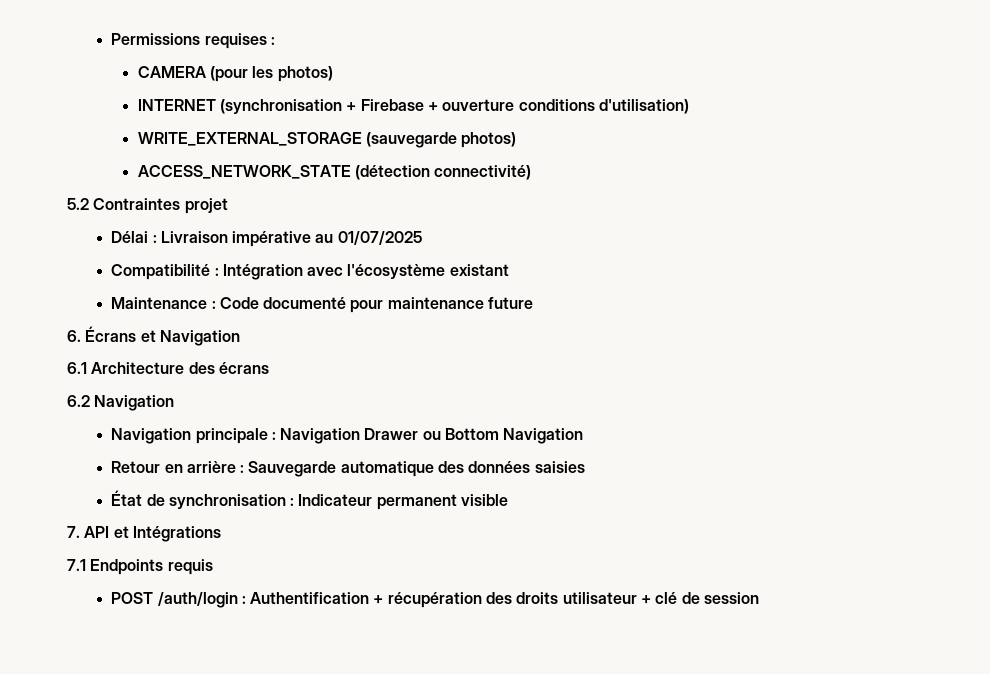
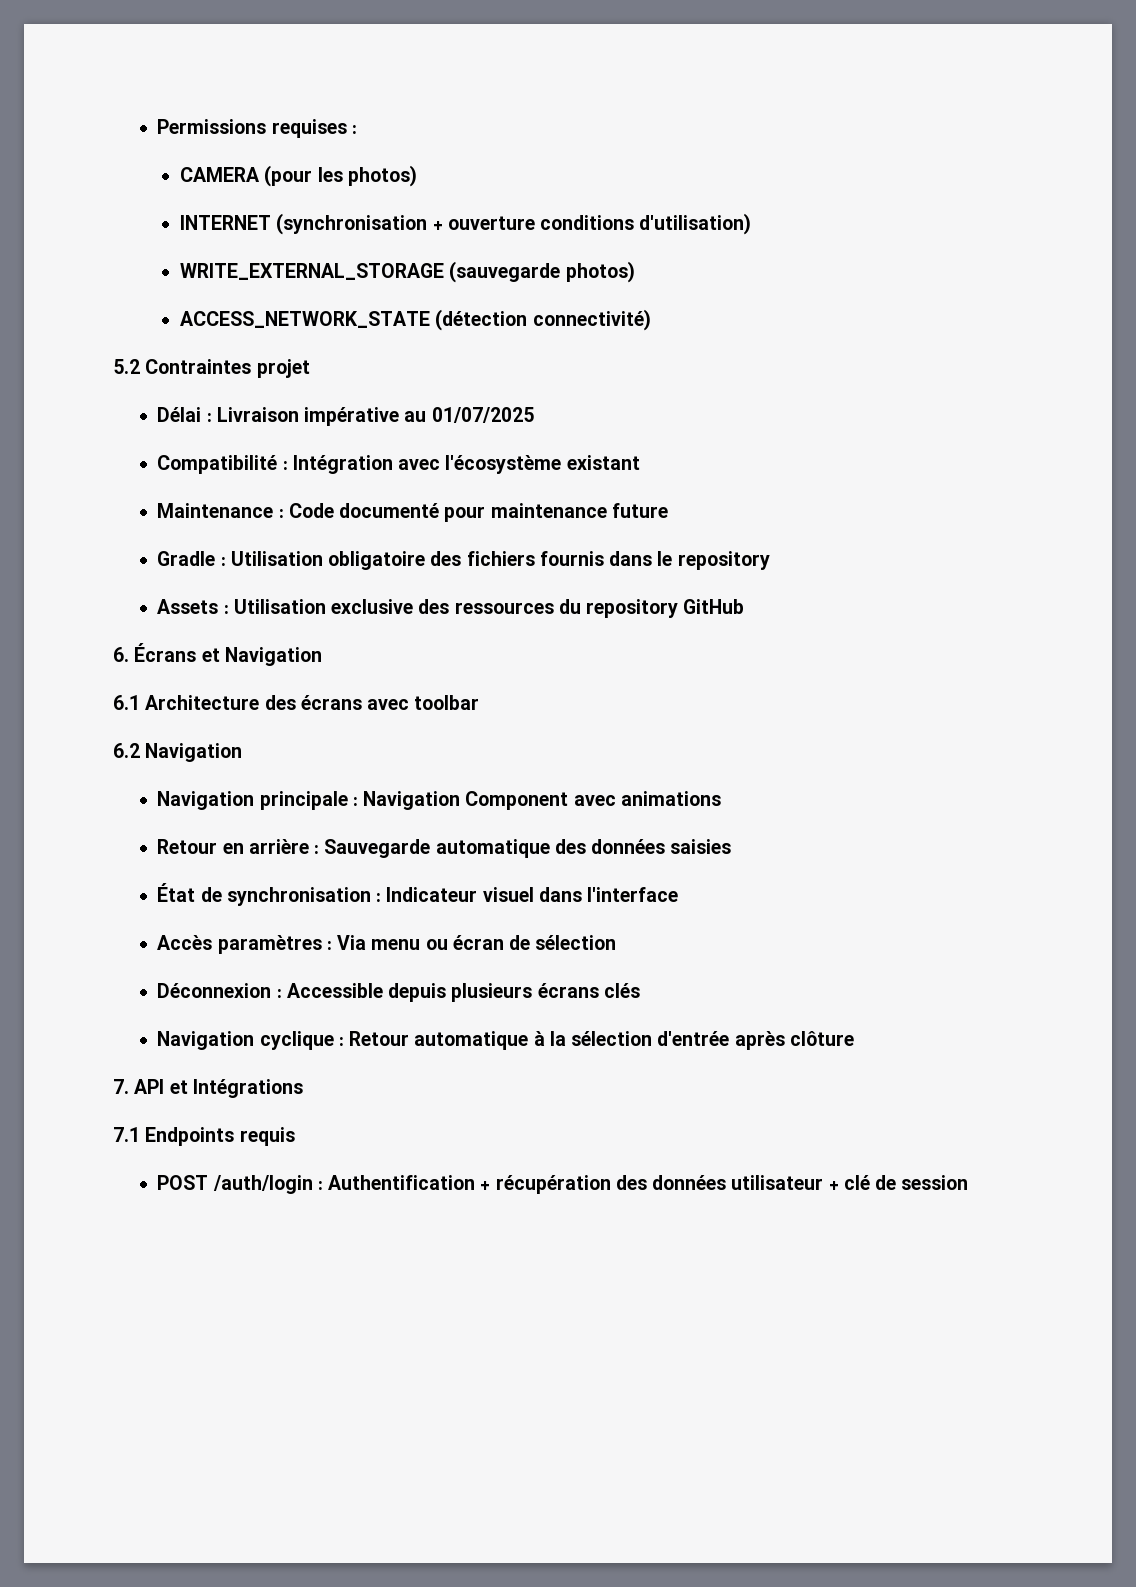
- INTERNET (synchronisation + Firebase + ouverture conditions d'utilisation)
+ INTERNET (synchronisation + ouverture conditions d'utilisation)
+ Gradle : Utilisation obligatoire des fichiers fournis dans le repository
+ Assets : Utilisation exclusive des ressources du repository GitHub
- 6.1 Architecture des écrans
+ 6.1 Architecture des écrans avec toolbar
- Navigation principale : Navigation Drawer ou Bottom Navigation
+ Navigation principale : Navigation Component avec animations
- État de synchronisation : Indicateur permanent visible
+ État de synchronisation : Indicateur visuel dans l'interface
+ Accès paramètres : Via menu ou écran de sélection
+ Déconnexion : Accessible depuis plusieurs écrans clés
+ Navigation cyclique : Retour automatique à la sélection d'entrée après clôture
- POST /auth/login : Authentification + récupération des droits utilisateur + clé de session
+ POST /auth/login : Authentification + récupération des données utilisateur + clé de session

